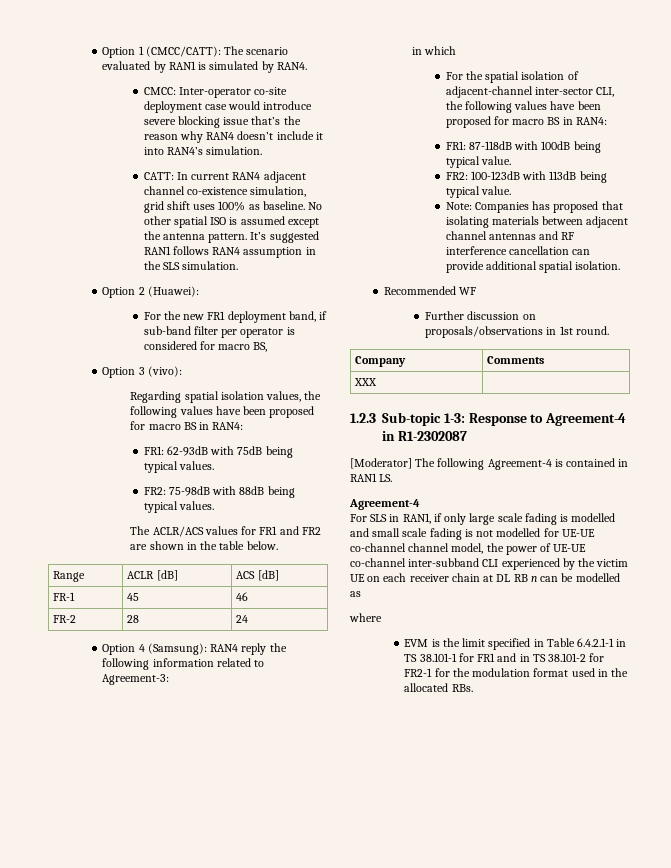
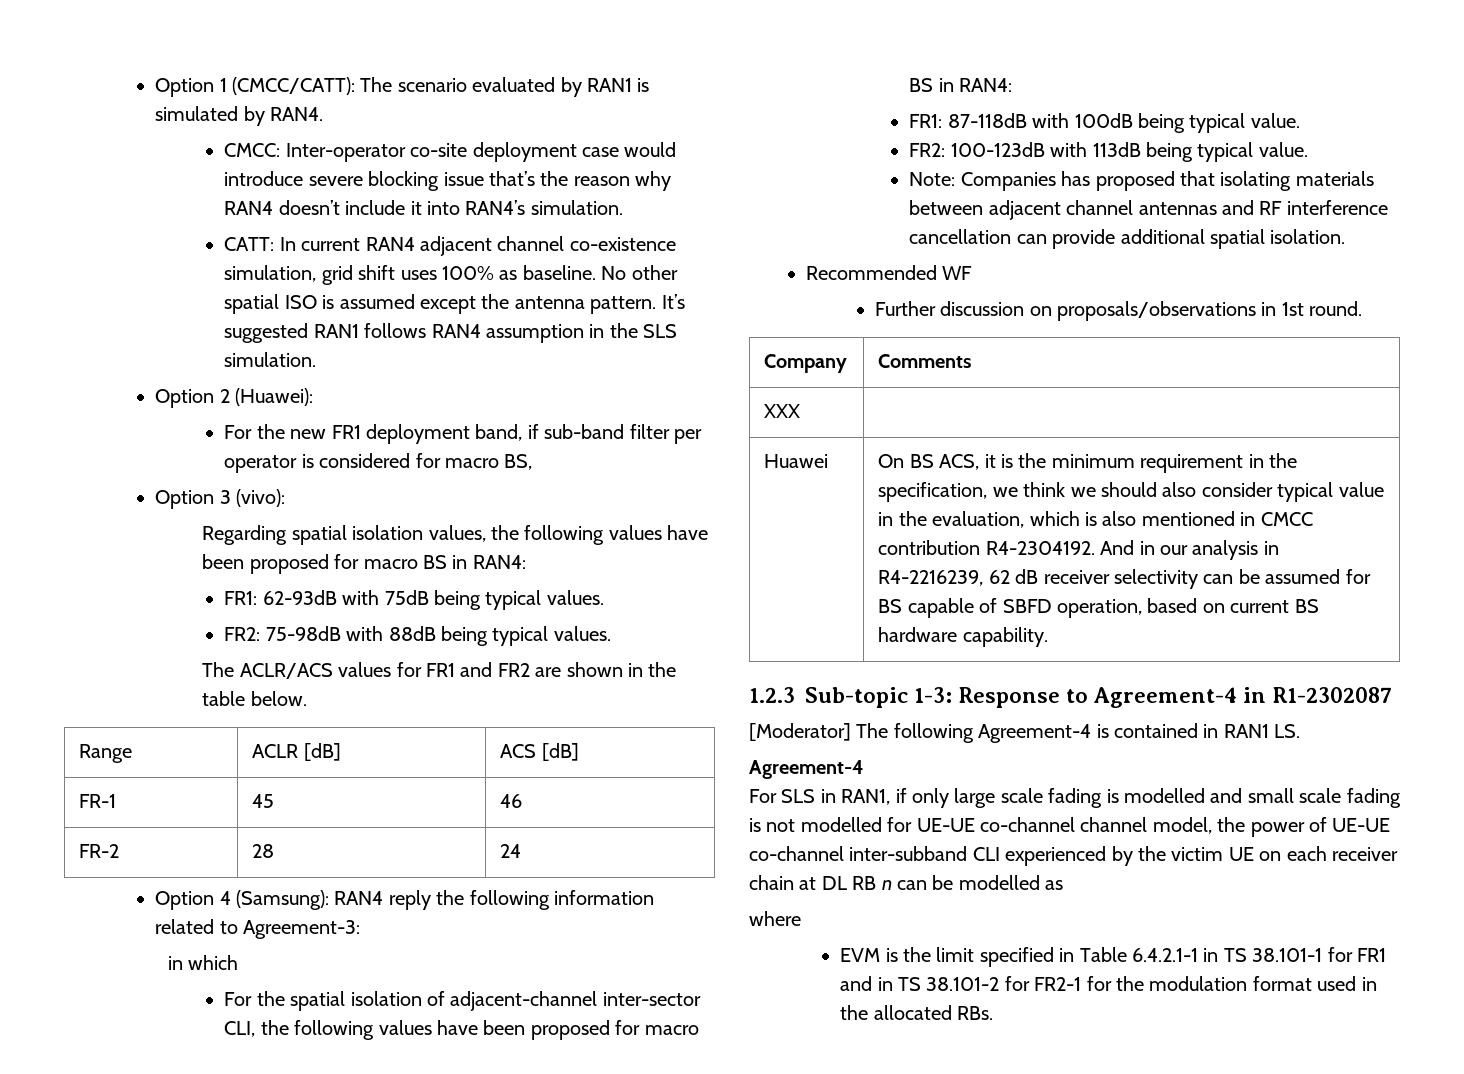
+ Huawei | On BS ACS, it is the minimum requirement in the specification, we think we should also consider typical value in the evaluation, which is also mentioned in CMCC contribution R4-2304192. And in our analysis in R4-2216239, 62 dB receiver selectivity can be assumed for BS capable of SBFD operation, based on current BS hardware capability.

